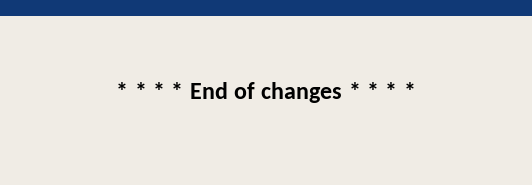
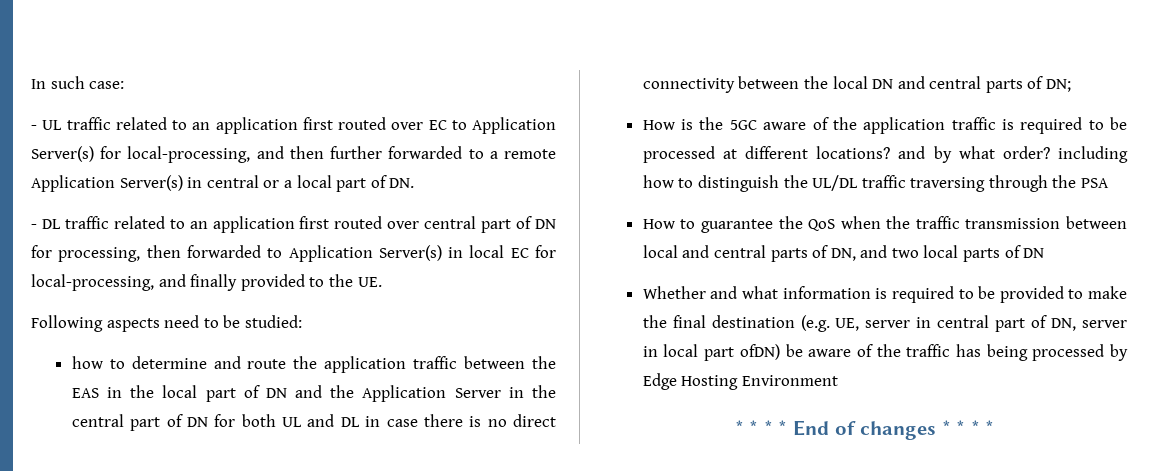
+ In such case:
+ - UL traffic related to an application first routed over EC to Application Server(s) for local-processing, and then further forwarded to a remote Application Server(s) in central or a local part of DN.
+ - DL traffic related to an application first routed over central part of DN for processing, then forwarded to Application Server(s) in local EC for local-processing, and finally provided to the UE.
+ Following aspects need to be studied:
+ how to determine and route the application traffic between the EAS in the local part of DN and the Application Server in the central part of DN for both UL and DL in case there is no direct connectivity between the local DN and central parts of DN;
+ How is the 5GC aware of the application traffic is required to be processed at different locations? and by what order? including how to distinguish the UL/DL traffic traversing through the PSA
+ How to guarantee the QoS when the traffic transmission between local and central parts of DN, and two local parts of DN
+ Whether and what information is required to be provided to make the final destination (e.g. UE, server in central part of DN, server in local part ofDN) be aware of the traffic has being processed by Edge Hosting Environment

